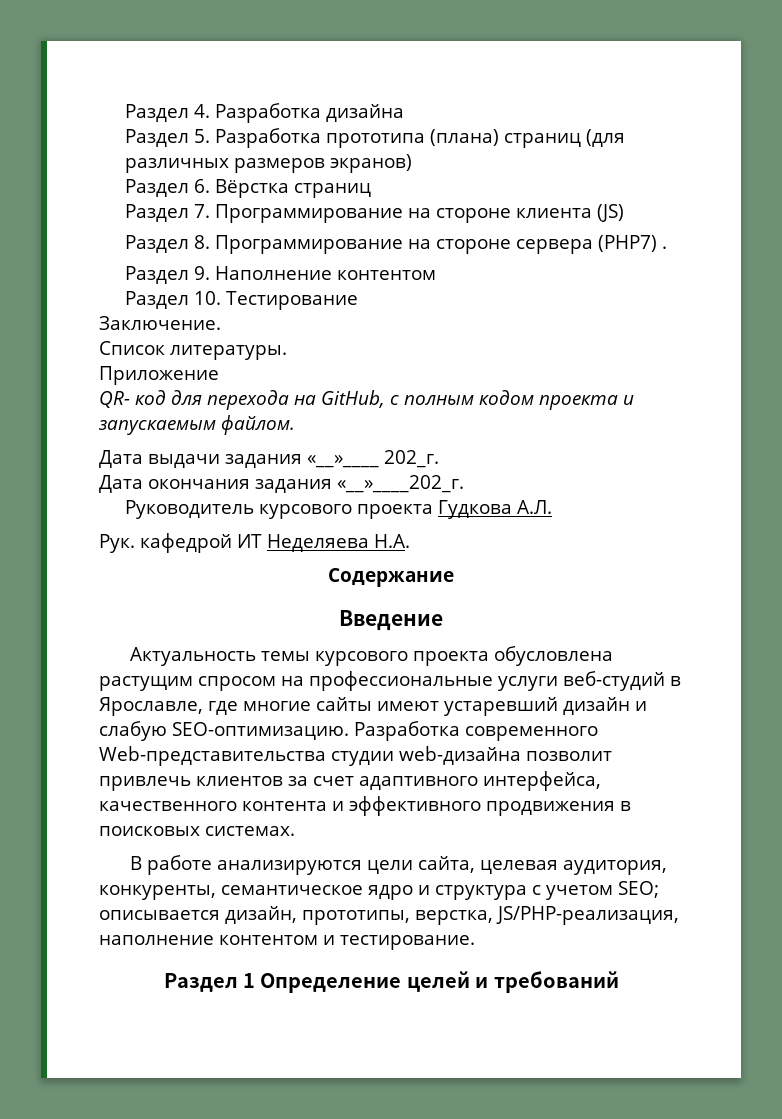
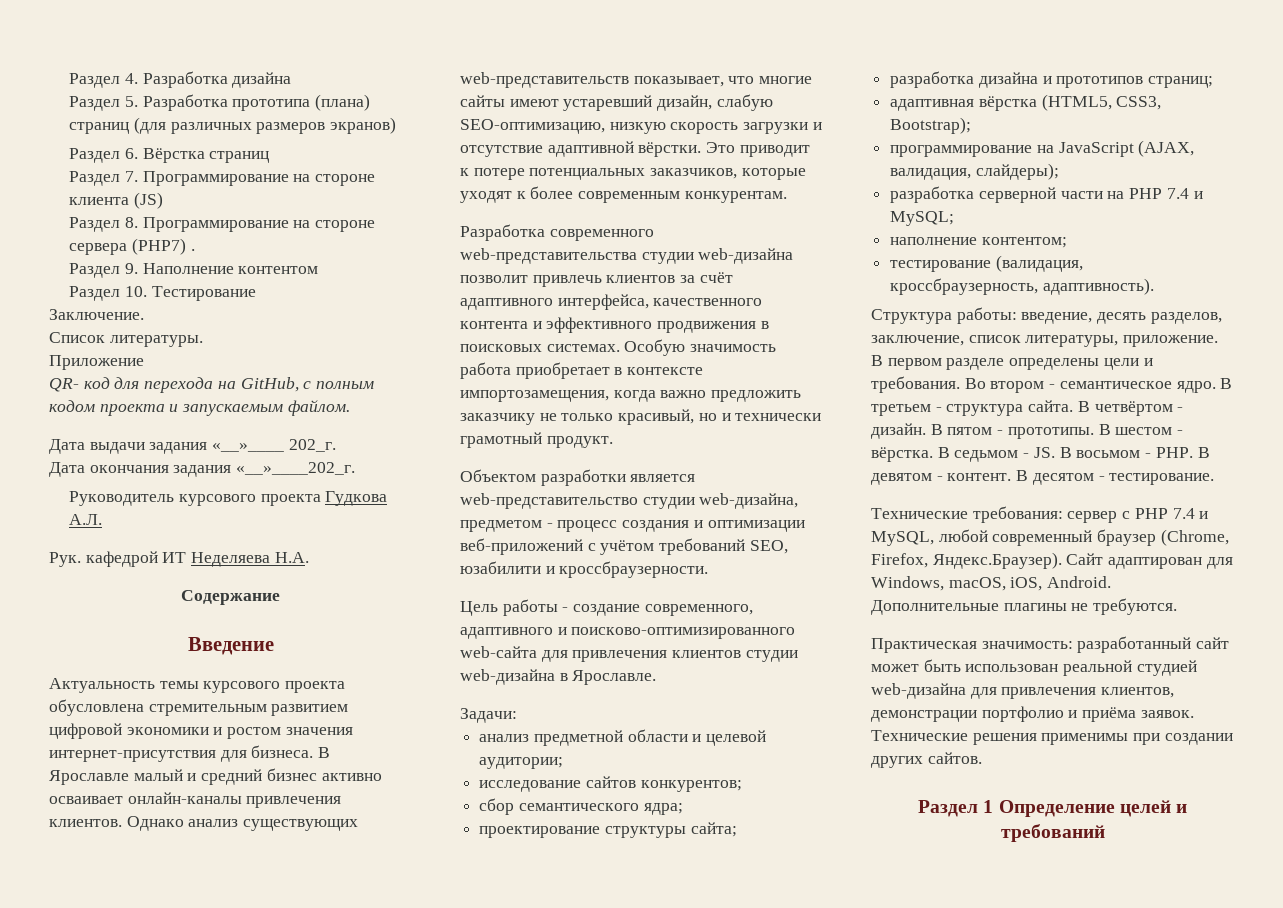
- Актуальность темы курсового проекта обусловлена растущим спросом на профессиональные услуги веб-студий в Ярославле, где многие сайты имеют устаревший дизайн и слабую SEO-оптимизацию. Разработка современного Web-представительства студии web-дизайна позволит привлечь клиентов за счет адаптивного интерфейса, качественного контента и эффективного продвижения в поисковых системах.
- В работе анализируются цели сайта, целевая аудитория, конкуренты, семантическое ядро и структура с учетом SEO; описывается дизайн, прототипы, верстка, JS/PHP-реализация, наполнение контентом и тестирование.
+ Актуальность темы курсового проекта обусловлена стремительным развитием цифровой экономики и ростом значения интернет-присутствия для бизнеса. В Ярославле малый и средний бизнес активно осваивает онлайн-каналы привлечения клиентов. Однако анализ существующих web-представительств показывает, что многие сайты имеют устаревший дизайн, слабую SEO-оптимизацию, низкую скорость загрузки и отсутствие адаптивной вёрстки. Это приводит к потере потенциальных заказчиков, которые уходят к более современным конкурентам.
+ Разработка современного web-представительства студии web-дизайна позволит привлечь клиентов за счёт адаптивного интерфейса, качественного контента и эффективного продвижения в поисковых системах. Особую значимость работа приобретает в контексте импортозамещения, когда важно предложить заказчику не только красивый, но и технически грамотный продукт.
+ Объектом разработки является web-представительство студии web-дизайна, предметом - процесс создания и оптимизации веб-приложений с учётом требований SEO, юзабилити и кроссбраузерности.
+ Цель работы - создание современного, адаптивного и поисково-оптимизированного web-сайта для привлечения клиентов студии web-дизайна в Ярославле.
+ Задачи:
+ анализ предметной области и целевой аудитории;
+ исследование сайтов конкурентов;
+ сбор семантического ядра;
+ проектирование структуры сайта;
+ разработка дизайна и прототипов страниц;
+ адаптивная вёрстка (HTML5, CSS3, Bootstrap);
+ программирование на JavaScript (AJAX, валидация, слайдеры);
+ разработка серверной части на PHP 7.4 и MySQL;
+ наполнение контентом;
+ тестирование (валидация, кроссбраузерность, адаптивность).
+ Структура работы: введение, десять разделов, заключение, список литературы, приложение. В первом разделе определены цели и требования. Во втором - семантическое ядро. В третьем - структура сайта. В четвёртом - дизайн. В пятом - прототипы. В шестом - вёрстка. В седьмом - JS. В восьмом - PHP. В девятом - контент. В десятом - тестирование.
+ Технические требования: сервер с PHP 7.4 и MySQL, любой современный браузер (Chrome, Firefox, Яндекс.Браузер). Сайт адаптирован для Windows, macOS, iOS, Android. Дополнительные плагины не требуются.
+ Практическая значимость: разработанный сайт может быть использован реальной студией web-дизайна для привлечения клиентов, демонстрации портфолио и приёма заявок. Технические решения применимы при создании других сайтов.

